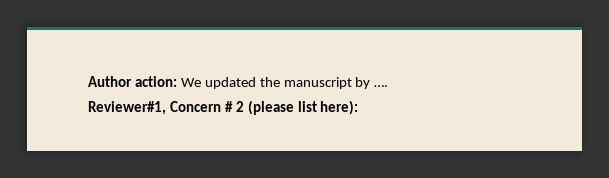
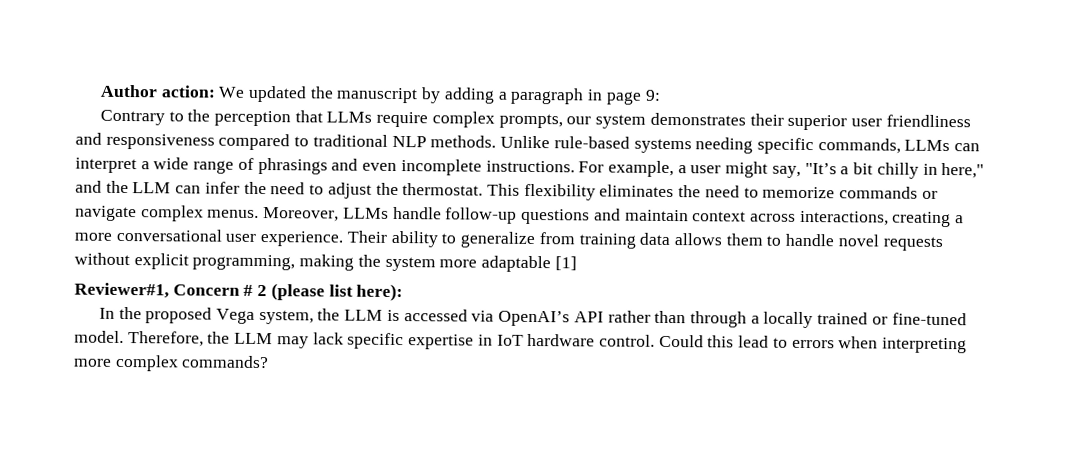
- Author action: We updated the manuscript by ….
+ Author action: We updated the manuscript by adding a paragraph in page 9:
+ Contrary to the perception that LLMs require complex prompts, our system demonstrates their superior user friendliness and responsiveness compared to traditional NLP methods. Unlike rule-based systems needing specific commands, LLMs can interpret a wide range of phrasings and even incomplete instructions. For example, a user might say, "It’s a bit chilly in here," and the LLM can infer the need to adjust the thermostat. This flexibility eliminates the need to memorize commands or navigate complex menus. Moreover, LLMs handle follow-up questions and maintain context across interactions, creating a more conversational user experience. Their ability to generalize from training data allows them to handle novel requests without explicit programming, making the system more adaptable [1]
+ In the proposed Vega system, the LLM is accessed via OpenAI’s API rather than through a locally trained or fine-tuned model. Therefore, the LLM may lack specific expertise in IoT hardware control. Could this lead to errors when interpreting more complex commands?

